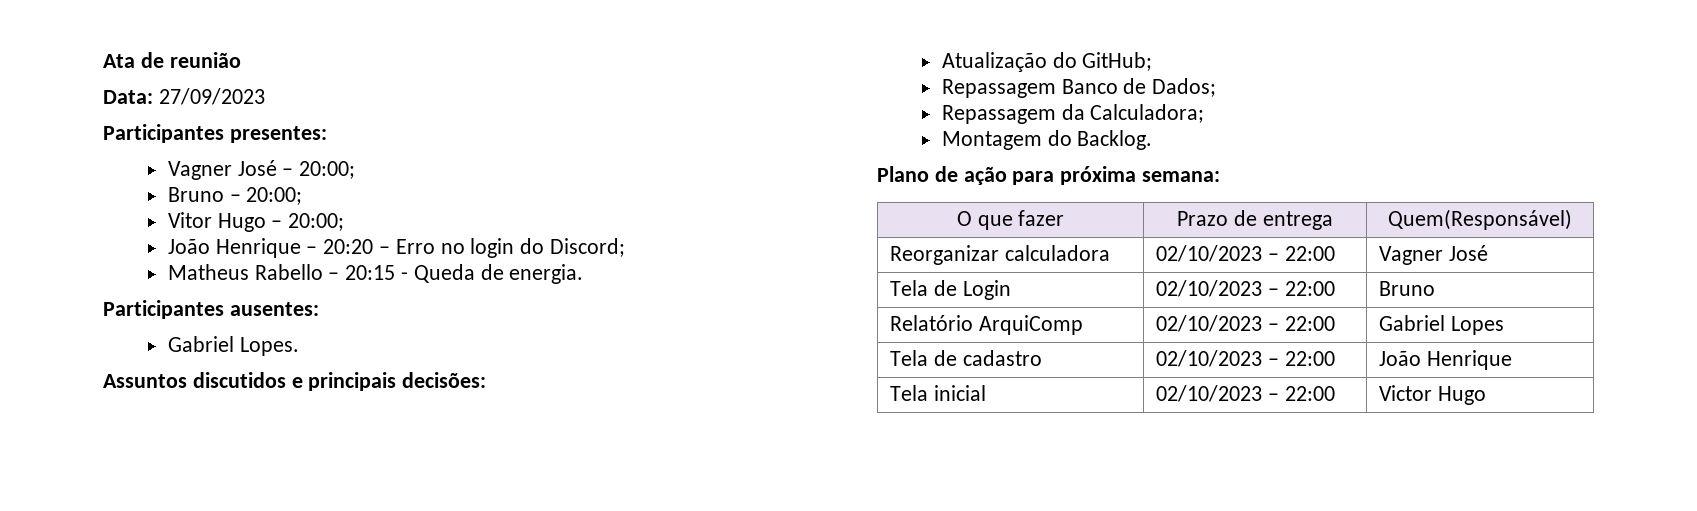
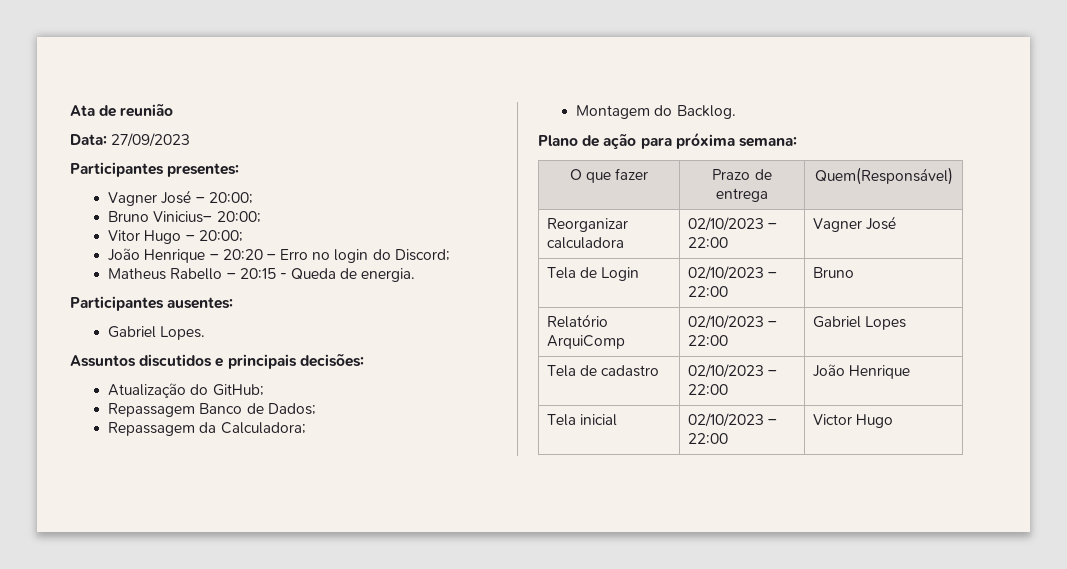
- Bruno – 20:00;
+ Bruno Vinicius– 20:00;

